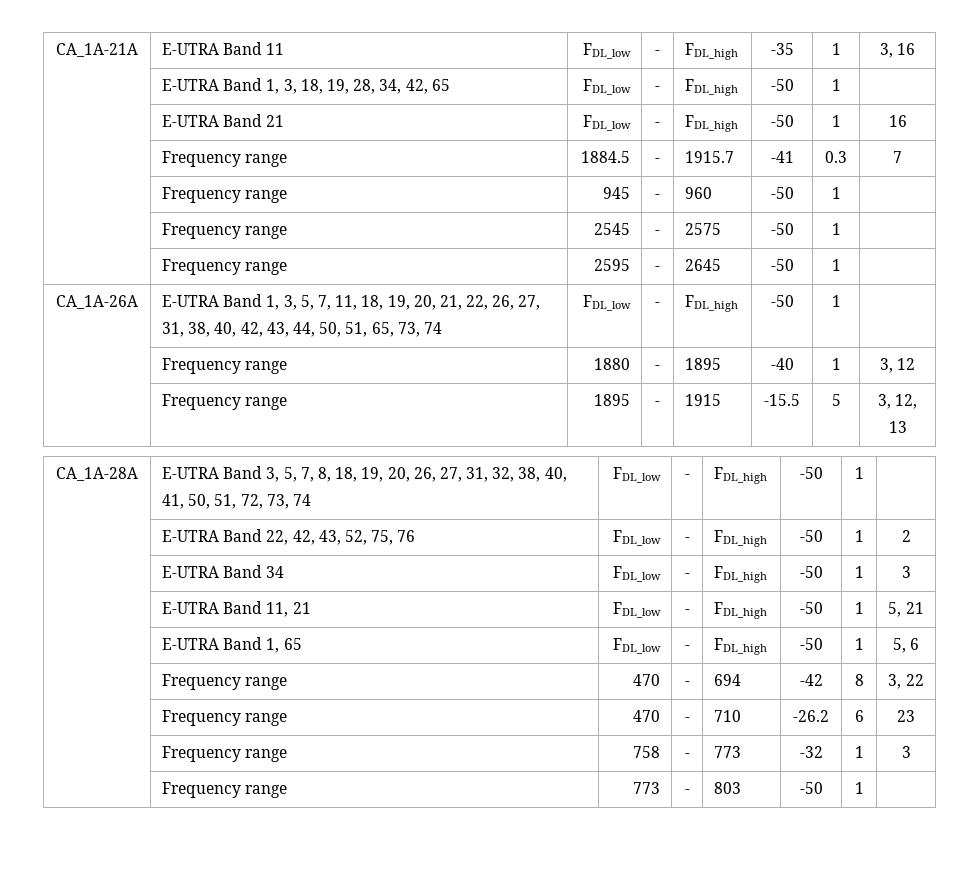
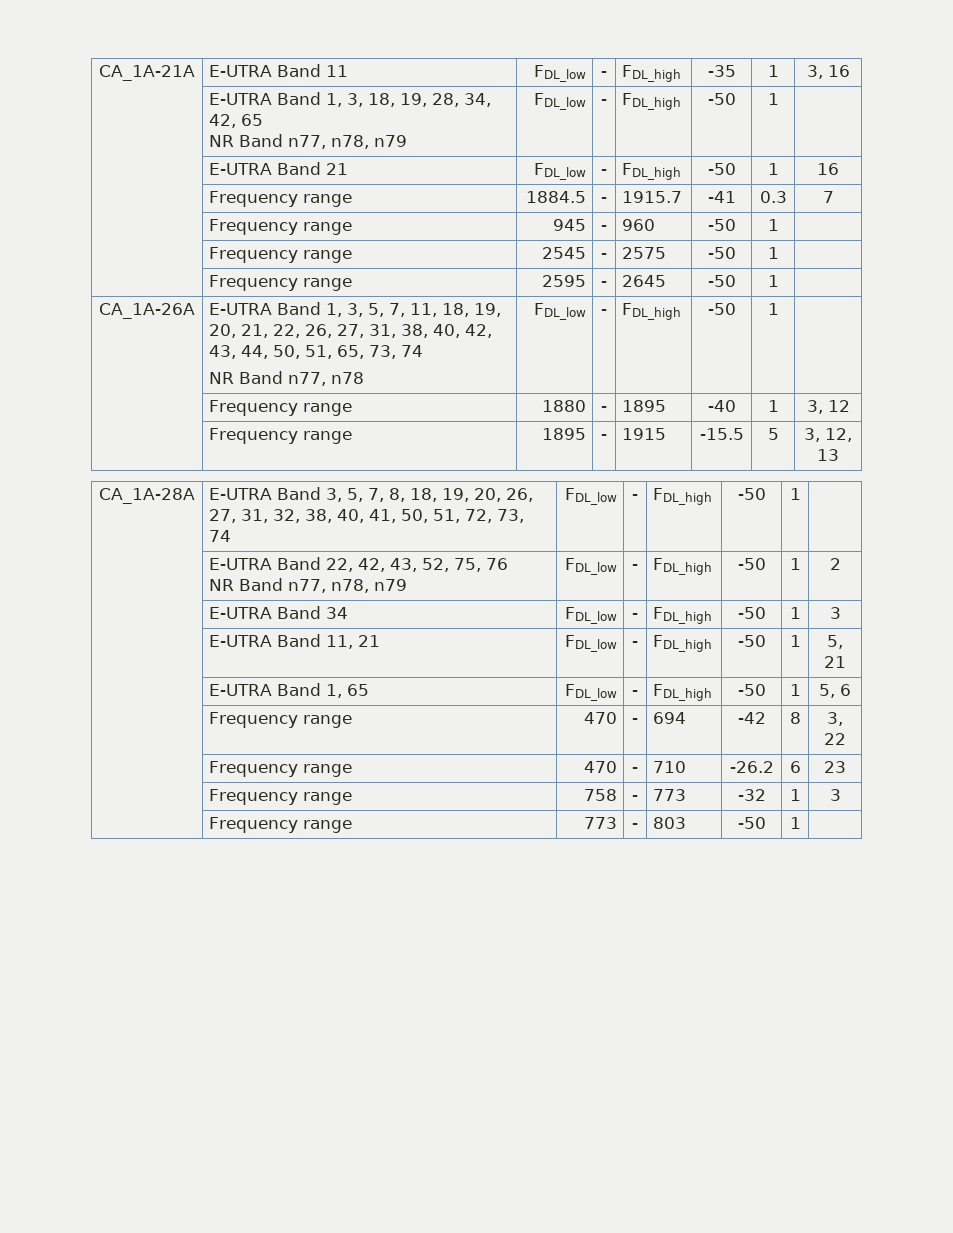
- | E-UTRA Band 1, 3, 18, 19, 28, 34, 42, 65 | FDL_low | - | FDL_high | -50 | 1 |
+ | E-UTRA Band 1, 3, 18, 19, 28, 34, 42, 65
+ NR Band n77, n78, n79 | FDL_low | - | FDL_high | -50 | 1 |
- CA_1A-26A | E-UTRA Band 1, 3, 5, 7, 11, 18, 19, 20, 21, 22, 26, 27, 31, 38, 40, 42, 43, 44, 50, 51, 65, 73, 74 | FDL_low | - | FDL_high | -50 | 1 |
+ CA_1A-26A | E-UTRA Band 1, 3, 5, 7, 11, 18, 19, 20, 21, 22, 26, 27, 31, 38, 40, 42, 43, 44, 50, 51, 65, 73, 74
+ NR Band n77, n78 | FDL_low | - | FDL_high | -50 | 1 |
- | E-UTRA Band 22, 42, 43, 52, 75, 76 | FDL_low | - | FDL_high | -50 | 1 | 2
+ | E-UTRA Band 22, 42, 43, 52, 75, 76
+ NR Band n77, n78, n79 | FDL_low | - | FDL_high | -50 | 1 | 2

